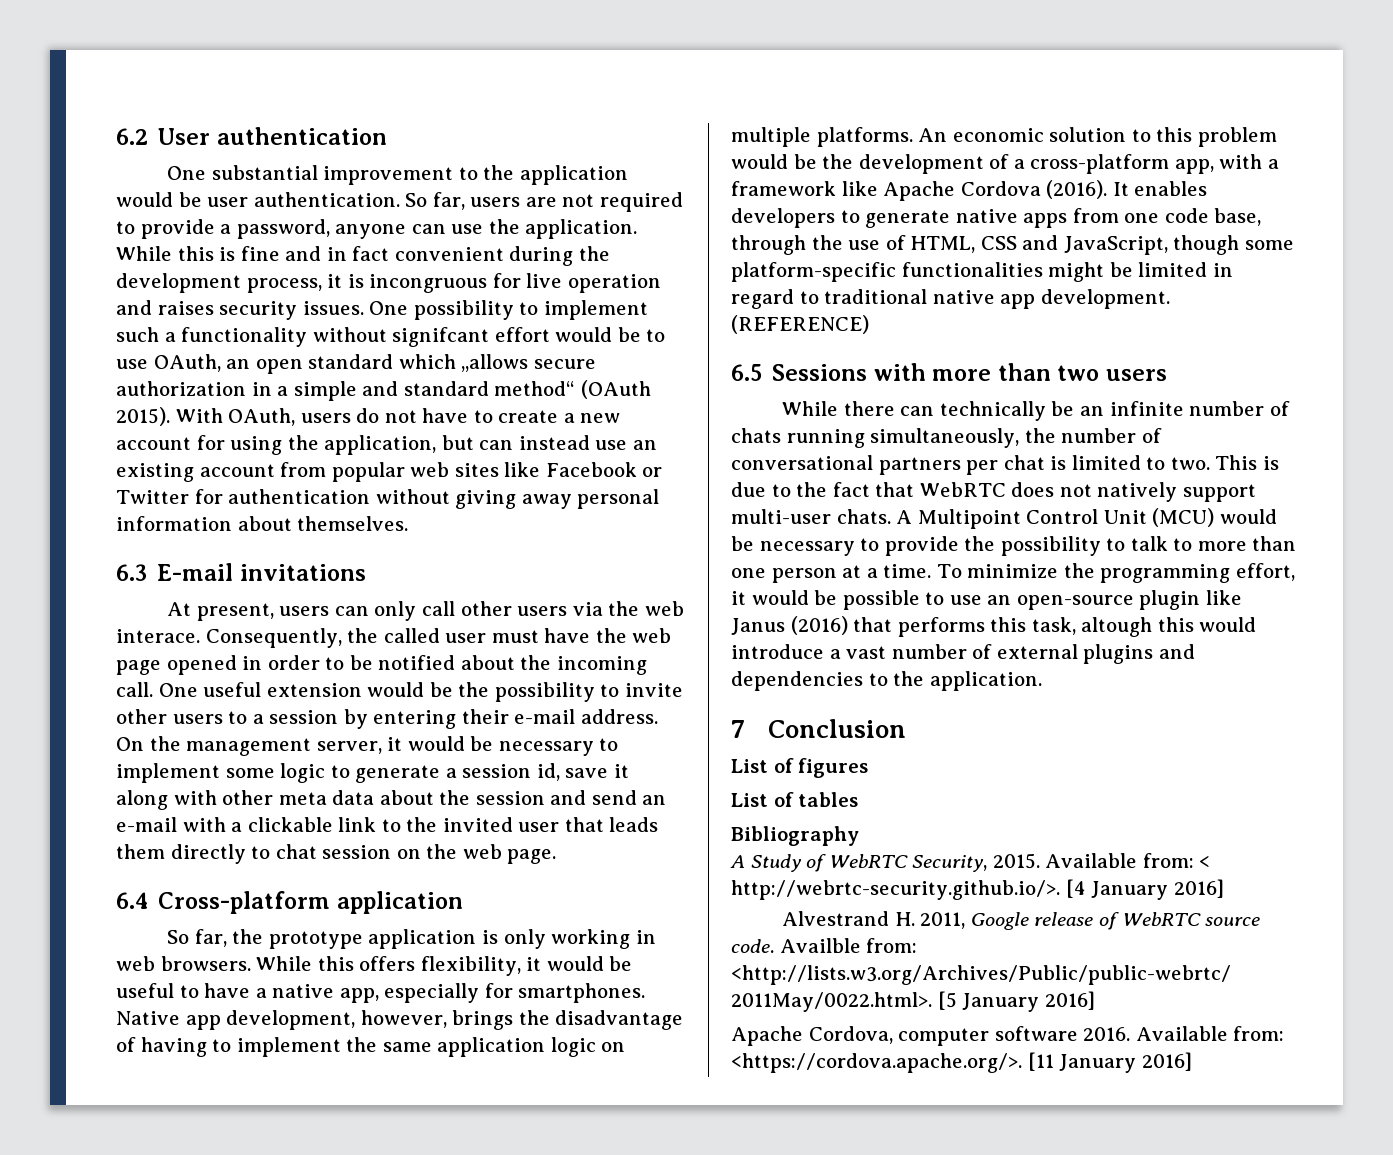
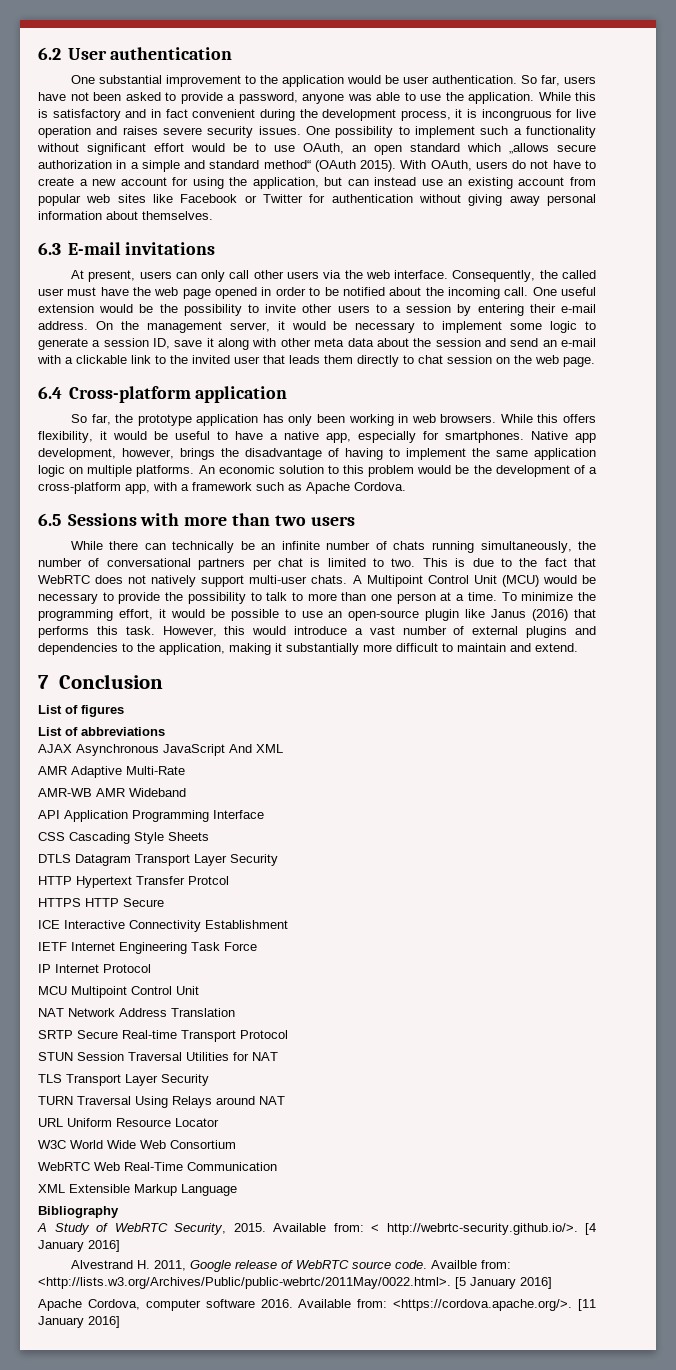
- So far, users are not required to provide a password, anyone can use the application.
+ So far, users have not been asked to provide a password, anyone was able to use the application.
- While this is fine and in fact convenient during the development process, it is incongruous for live operation and raises security issues.
+ While this is satisfactory and in fact convenient during the development process, it is incongruous for live operation and raises severe security issues.
- One possibility to implement such a functionality without signifcant effort would be to use OAuth, an open standard which „allows secure authorization in a simple and standard method“ (OAuth 2015).
+ One possibility to implement such a functionality without significant effort would be to use OAuth, an open standard which „allows secure authorization in a simple and standard method“ (OAuth 2015).
- At present, users can only call other users via the web interace.
+ At present, users can only call other users via the web interface.
- On the management server, it would be necessary to implement some logic to generate a session id, save it along with other meta data about the session and send an e-mail with a clickable link to the invited user that leads them directly to chat session on the web page.
+ On the management server, it would be necessary to implement some logic to generate a session ID, save it along with other meta data about the session and send an e-mail with a clickable link to the invited user that leads them directly to chat session on the web page.
- So far, the prototype application is only working in web browsers.
+ So far, the prototype application has only been working in web browsers.
- An economic solution to this problem would be the development of a cross-platform app, with a framework like Apache Cordova (2016). It enables developers to generate native apps from one code base, through the use of HTML, CSS and JavaScript, though some platform-specific functionalities might be limited in regard to traditional native app development. (REFERENCE)
+ An economic solution to this problem would be the development of a cross-platform app, with a framework such as Apache Cordova.
- To minimize the programming effort, it would be possible to use an open-source plugin like Janus (2016) that performs this task, altough this would introduce a vast number of external plugins and dependencies to the application.
+ To minimize the programming effort, it would be possible to use an open-source plugin like Janus (2016) that performs this task. However, this would introduce a vast number of external plugins and dependencies to the application, making it substantially more difficult to maintain and extend.
- List of tables
+ List of abbreviations
+ AJAX Asynchronous JavaScript And XML
+ AMR Adaptive Multi-Rate
+ AMR-WB AMR Wideband
+ API Application Programming Interface
+ CSS Cascading Style Sheets
+ DTLS Datagram Transport Layer Security
+ HTTP Hypertext Transfer Protcol
+ HTTPS HTTP Secure
+ ICE Interactive Connectivity Establishment
+ IETF Internet Engineering Task Force
+ IP Internet Protocol
+ MCU Multipoint Control Unit
+ NAT Network Address Translation
+ SRTP Secure Real-time Transport Protocol
+ STUN Session Traversal Utilities for NAT
+ TLS Transport Layer Security
+ TURN Traversal Using Relays around NAT
+ URL Uniform Resource Locator
+ W3C World Wide Web Consortium
+ WebRTC Web Real-Time Communication
+ XML Extensible Markup Language

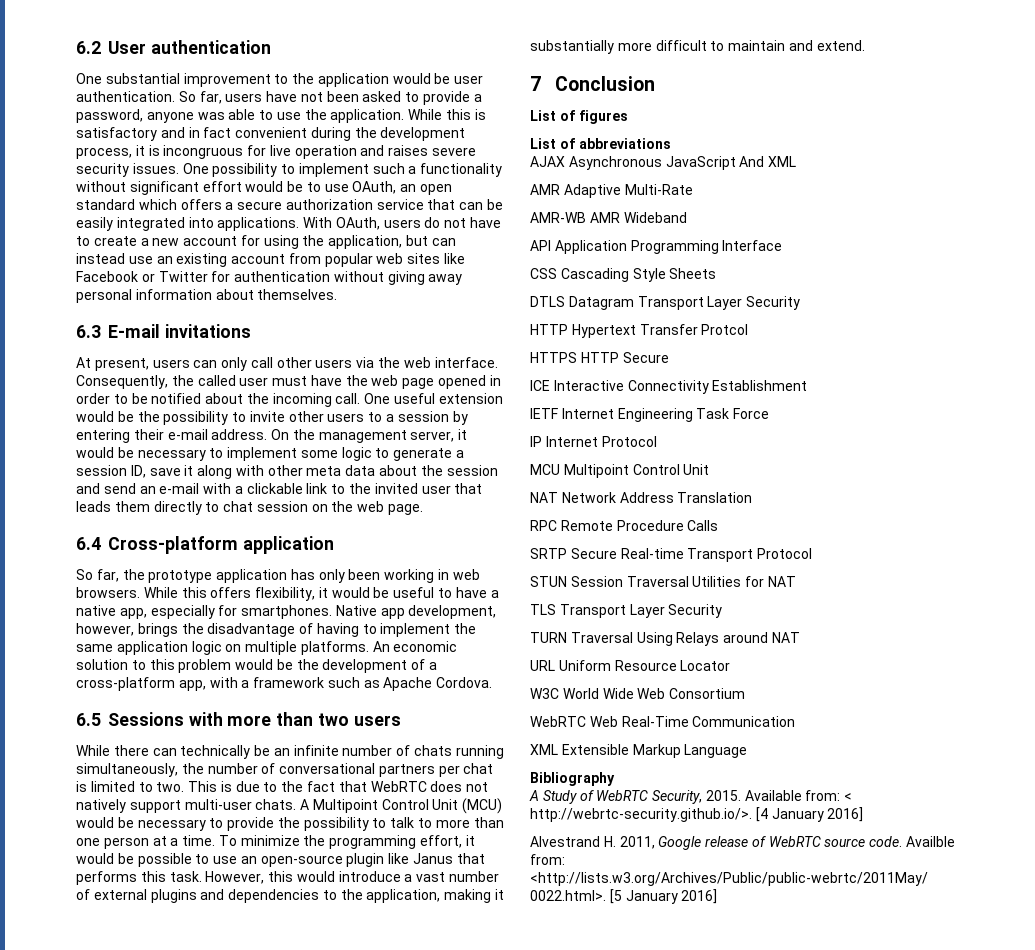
- One possibility to implement such a functionality without significant effort would be to use OAuth, an open standard which „allows secure authorization in a simple and standard method“ (OAuth 2015).
+ One possibility to implement such a functionality without significant effort would be to use OAuth, an open standard which offers a secure authorization service that can be easily integrated into applications.
- To minimize the programming effort, it would be possible to use an open-source plugin like Janus (2016) that performs this task.
+ To minimize the programming effort, it would be possible to use an open-source plugin like Janus that performs this task.
+ RPC Remote Procedure Calls
- Apache Cordova, computer software 2016. Available from: <https://cordova.apache.org/>. [11 January 2016]

